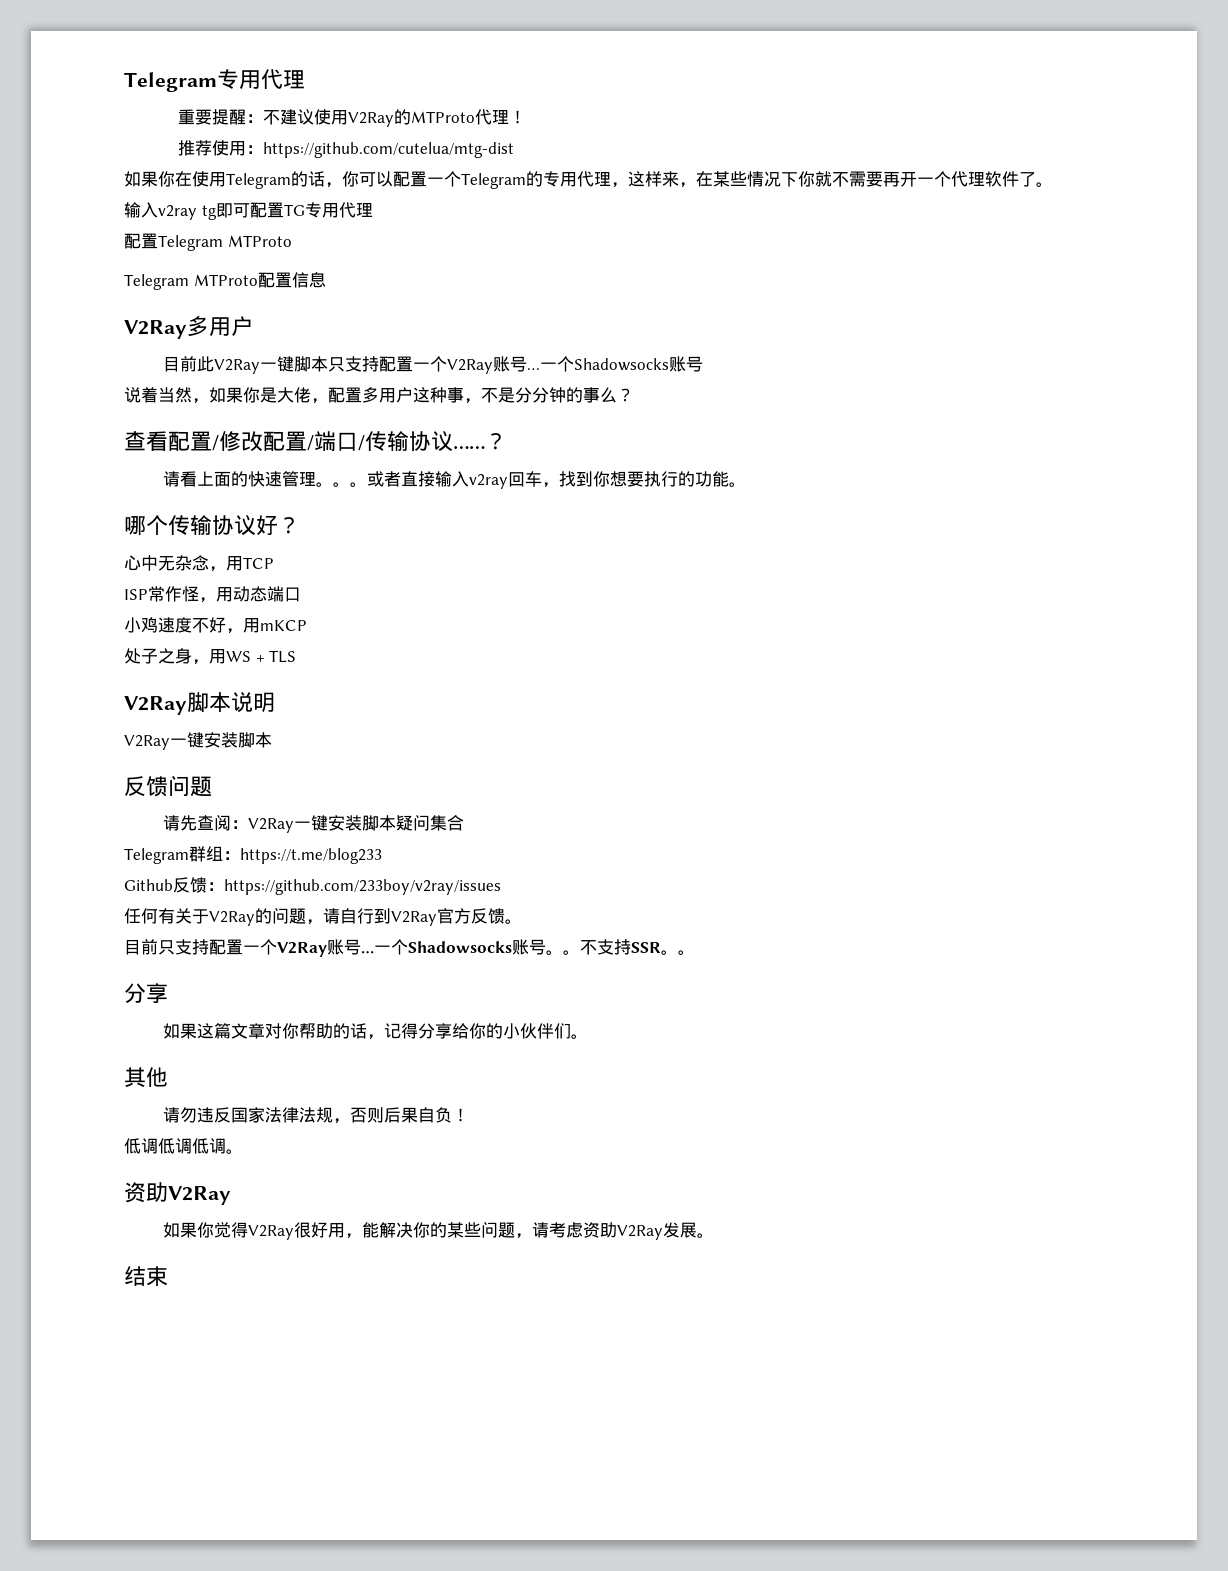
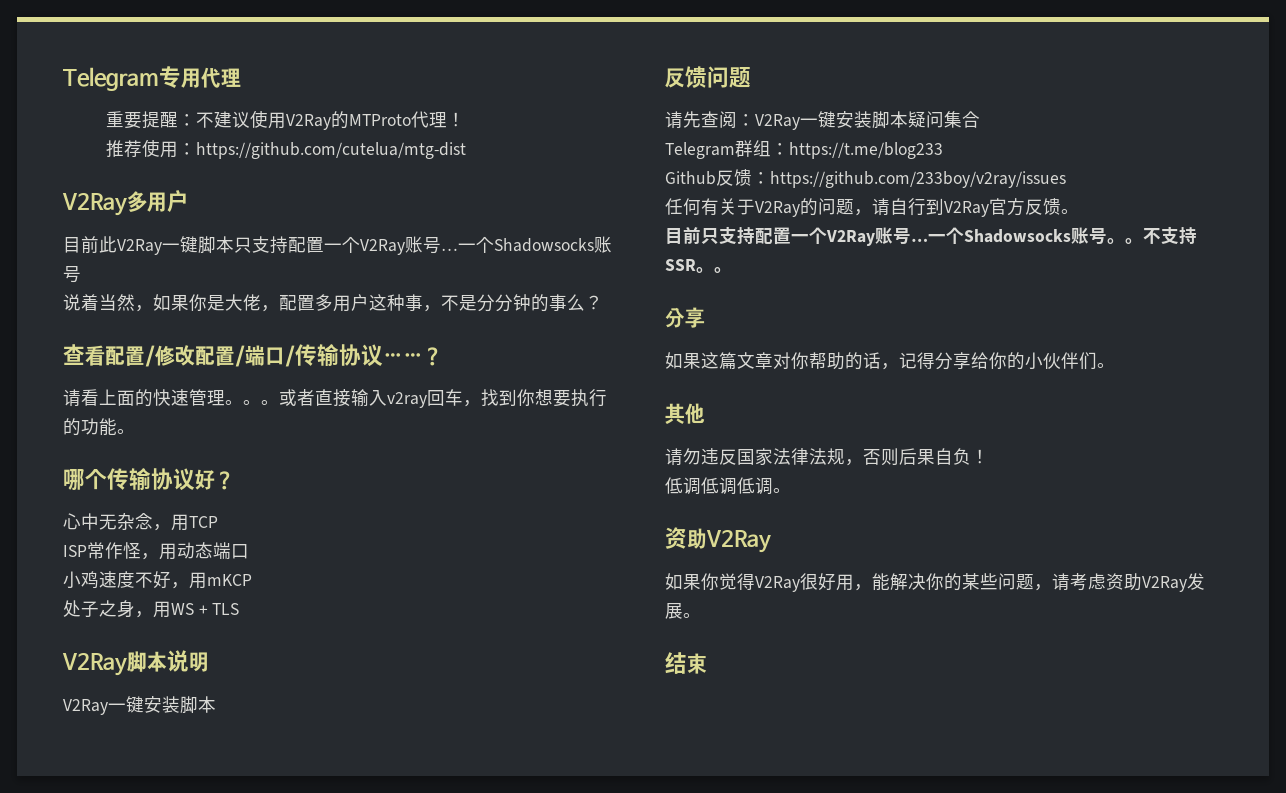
- 如果你在使用Telegram的话，你可以配置一个Telegram的专用代理，这样来，在某些情况下你就不需要再开一个代理软件了。
- 输入v2ray tg即可配置TG专用代理
- 配置Telegram MTProto
- Telegram MTProto配置信息

